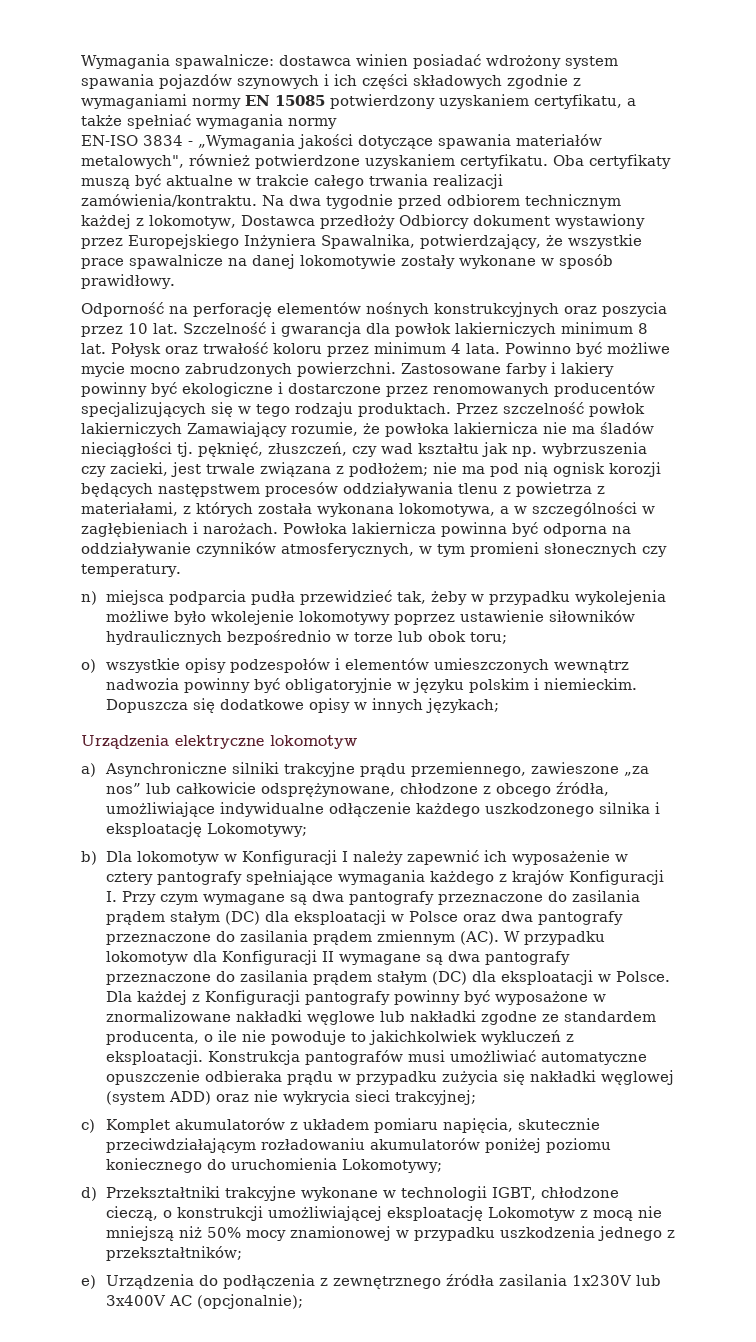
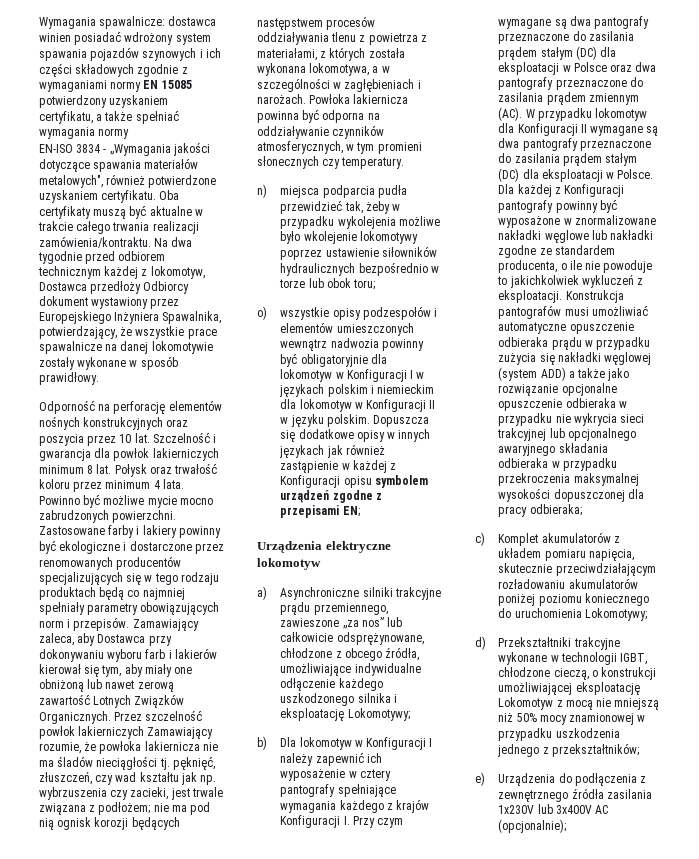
- Zastosowane farby i lakiery powinny być ekologiczne i dostarczone przez renomowanych producentów specjalizujących się w tego rodzaju produktach.
+ Zastosowane farby i lakiery powinny być ekologiczne i dostarczone przez renomowanych producentów specjalizujących się w tego rodzaju produktach będą co najmniej spełniały parametry obowiązujących norm i przepisów. Zamawiający zaleca, aby Dostawca przy dokonywaniu wyboru farb i lakierów kierował się tym, aby miały one obniżoną lub nawet zerową zawartość Lotnych Związków Organicznych.
- o) wszystkie opisy podzespołów i elementów umieszczonych wewnątrz nadwozia powinny być obligatoryjnie w języku polskim i niemieckim.
+ o) wszystkie opisy podzespołów i elementów umieszczonych wewnątrz nadwozia powinny być obligatoryjnie dla lokomotyw w Konfiguracji I w językach polskim i niemieckim dla lokomotyw w Konfiguracji II w języku polskim.
- Dopuszcza się dodatkowe opisy w innych językach;
+ Dopuszcza się dodatkowe opisy w innych językach jak również zastąpienie w każdej z Konfiguracji opisu symbolem urządzeń zgodne z przepisami EN;
- Konstrukcja pantografów musi umożliwiać automatyczne opuszczenie odbieraka prądu w przypadku zużycia się nakładki węglowej (system ADD) oraz nie wykrycia sieci trakcyjnej;
+ Konstrukcja pantografów musi umożliwiać automatyczne opuszczenie odbieraka prądu w przypadku zużycia się nakładki węglowej (system ADD) a także jako rozwiązanie opcjonalne opuszczenie odbieraka w przypadku nie wykrycia sieci trakcyjnej lub opcjonalnego awaryjnego składania odbieraka w przypadku przekroczenia maksymalnej wysokości dopuszczonej dla pracy odbieraka;

